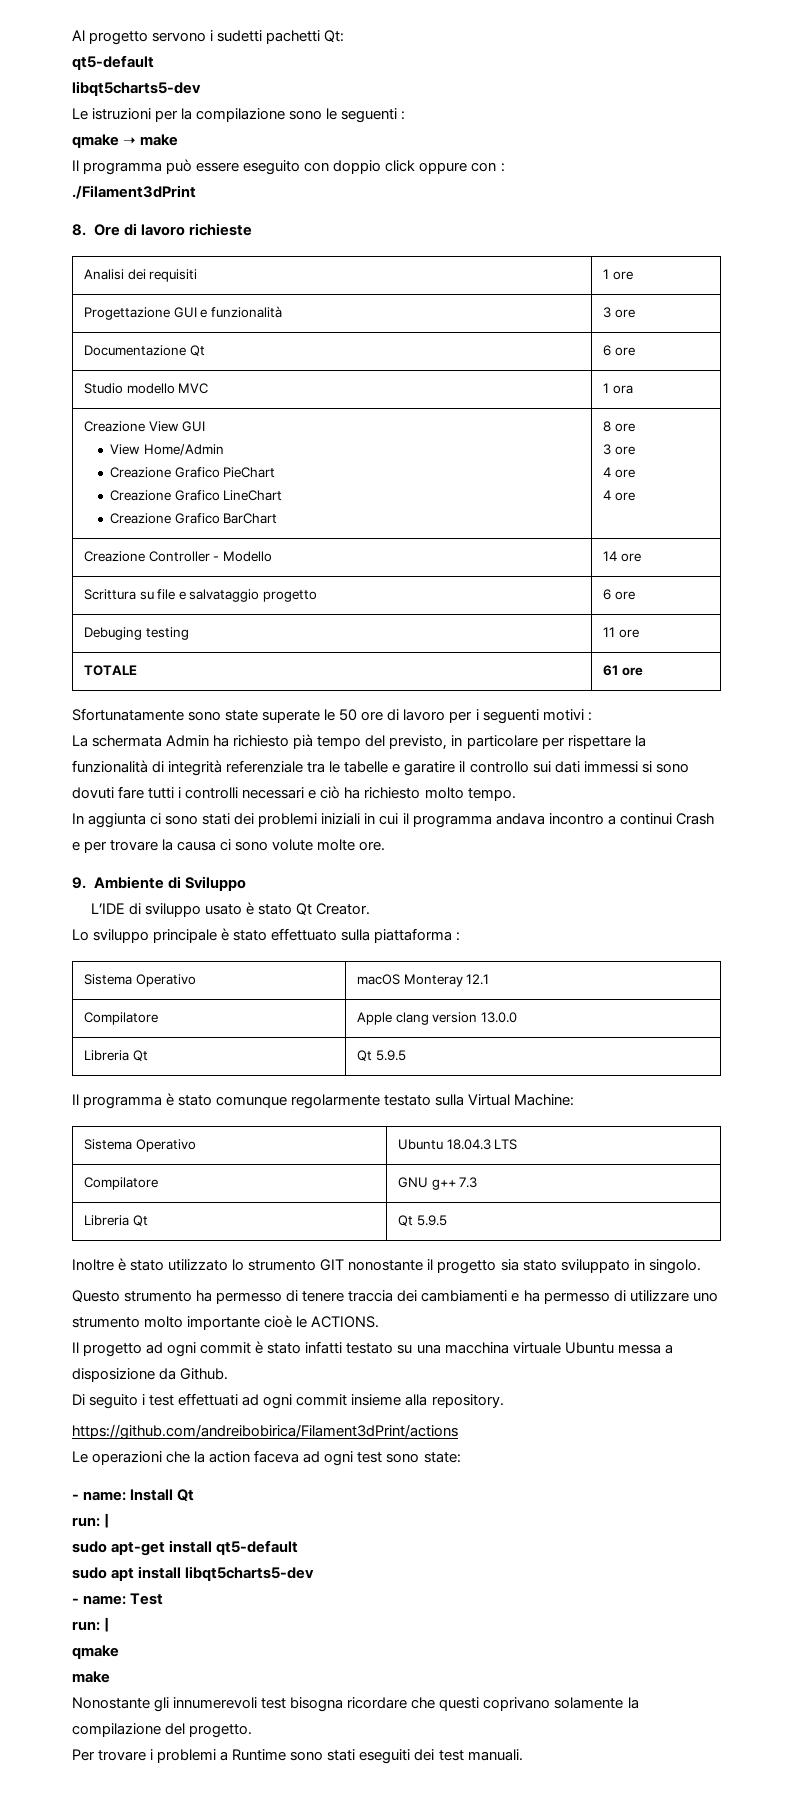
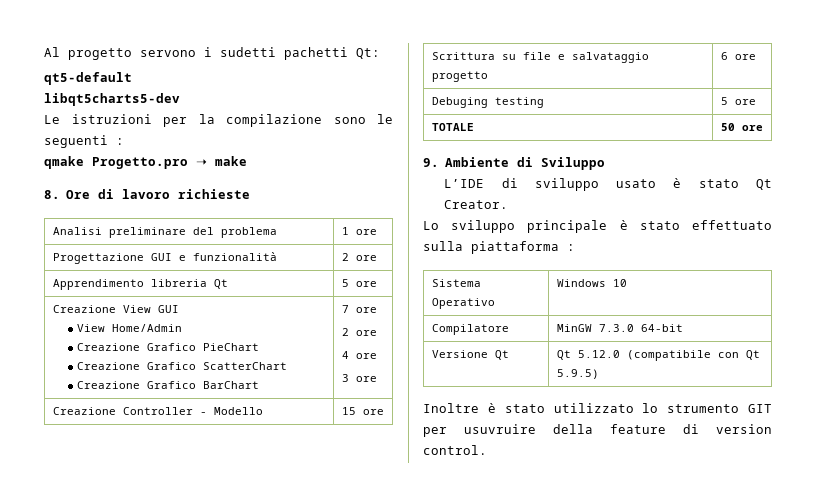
- qmake ➝ make
+ qmake Progetto.pro ➝ make
- Il programma può essere eseguito con doppio click oppure con :
- ./Filament3dPrint
- Analisi dei requisiti | 1 ore
+ Analisi preliminare del problema | 1 ore
- Progettazione GUI e funzionalità | 3 ore
- Documentazione Qt | 6 ore
- Studio modello MVC | 1 ora
+ Progettazione GUI e funzionalità | 2 ore
+ Apprendimento libreria Qt | 5 ore
  Creazione View GUI
  View Home/Admin
  Creazione Grafico PieChart
- Creazione Grafico LineChart
- Creazione Grafico BarChart | 8 ore
+ Creazione Grafico ScatterChart
+ Creazione Grafico BarChart | 7 ore
+ 2 ore
+ 4 ore
  3 ore
- 4 ore
- 4 ore
- Creazione Controller - Modello | 14 ore
+ Creazione Controller - Modello | 15 ore
- Debuging testing | 11 ore
+ Debuging testing | 5 ore
- TOTALE | 61 ore
- Sfortunatamente sono state superate le 50 ore di lavoro per i seguenti motivi :
- La schermata Admin ha richiesto pià tempo del previsto, in particolare per rispettare la funzionalità di integrità referenziale tra le tabelle e garatire il controllo sui dati immessi si sono dovuti fare tutti i controlli necessari e ciò ha richiesto molto tempo.
- In aggiunta ci sono stati dei problemi iniziali in cui il programma andava incontro a continui Crash e per trovare la causa ci sono volute molte ore.
+ TOTALE | 50 ore
- Sistema Operativo | macOS Monteray 12.1
- Compilatore | Apple clang version 13.0.0
- Libreria Qt | Qt 5.9.5
- Il programma è stato comunque regolarmente testato sulla Virtual Machine:
- Sistema Operativo | Ubuntu 18.04.3 LTS
- Compilatore | GNU g++ 7.3
- Libreria Qt | Qt 5.9.5
+ Sistema Operativo | Windows 10
+ Compilatore | MinGW 7.3.0 64-bit
+ Versione Qt | Qt 5.12.0 (compatibile con Qt 5.9.5)
- Inoltre è stato utilizzato lo strumento GIT nonostante il progetto sia stato sviluppato in singolo.
- Questo strumento ha permesso di tenere traccia dei cambiamenti e ha permesso di utilizzare uno strumento molto importante cioè le ACTIONS.
- Il progetto ad ogni commit è stato infatti testato su una macchina virtuale Ubuntu messa a disposizione da Github.
- Di seguito i test effettuati ad ogni commit insieme alla repository.
- https://github.com/andreibobirica/Filament3dPrint/actions
- Le operazioni che la action faceva ad ogni test sono state:
- - name: Install Qt
- run: |
- sudo apt-get install qt5-default
- sudo apt install libqt5charts5-dev
- - name: Test
- run: |
- qmake
- make
- Nonostante gli innumerevoli test bisogna ricordare che questi coprivano solamente la compilazione del progetto.
- Per trovare i problemi a Runtime sono stati eseguiti dei test manuali.
+ Inoltre è stato utilizzato lo strumento GIT per usuvruire della feature di version control.

